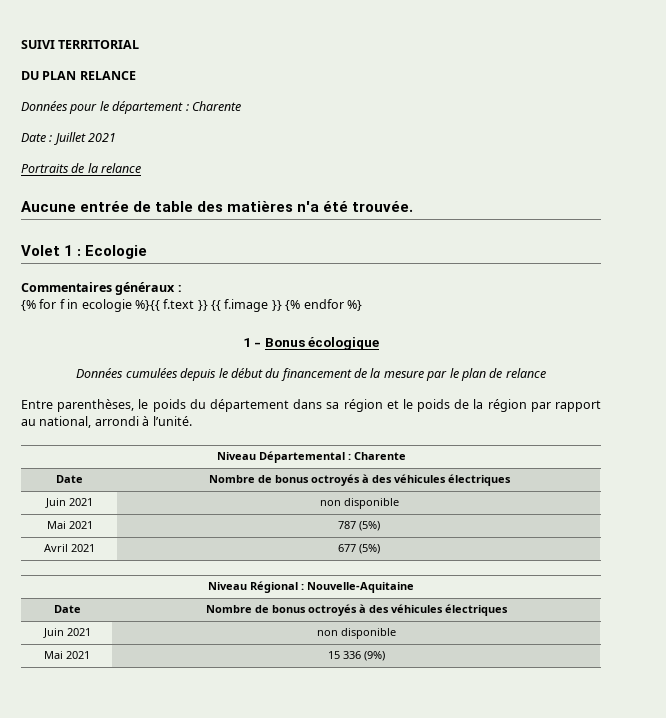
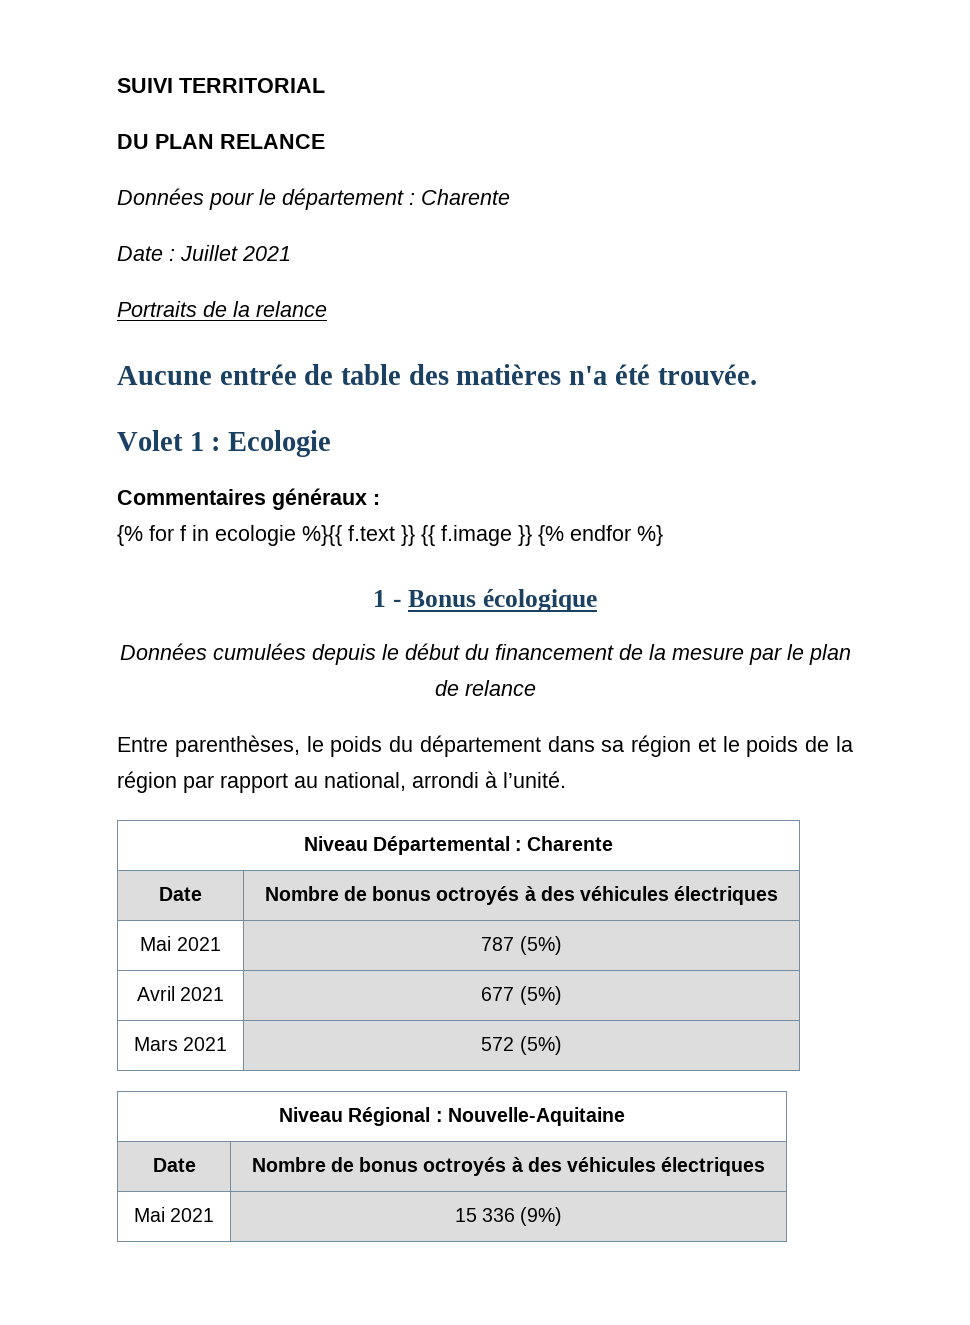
  Niveau Départemental : Charente
  Date | Nombre de bonus octroyés à des véhicules électriques
- Juin 2021 | non disponible
+ Mars 2021 | 572 (5%)
  Niveau Régional : Nouvelle-Aquitaine
  Date | Nombre de bonus octroyés à des véhicules électriques
- Juin 2021 | non disponible

